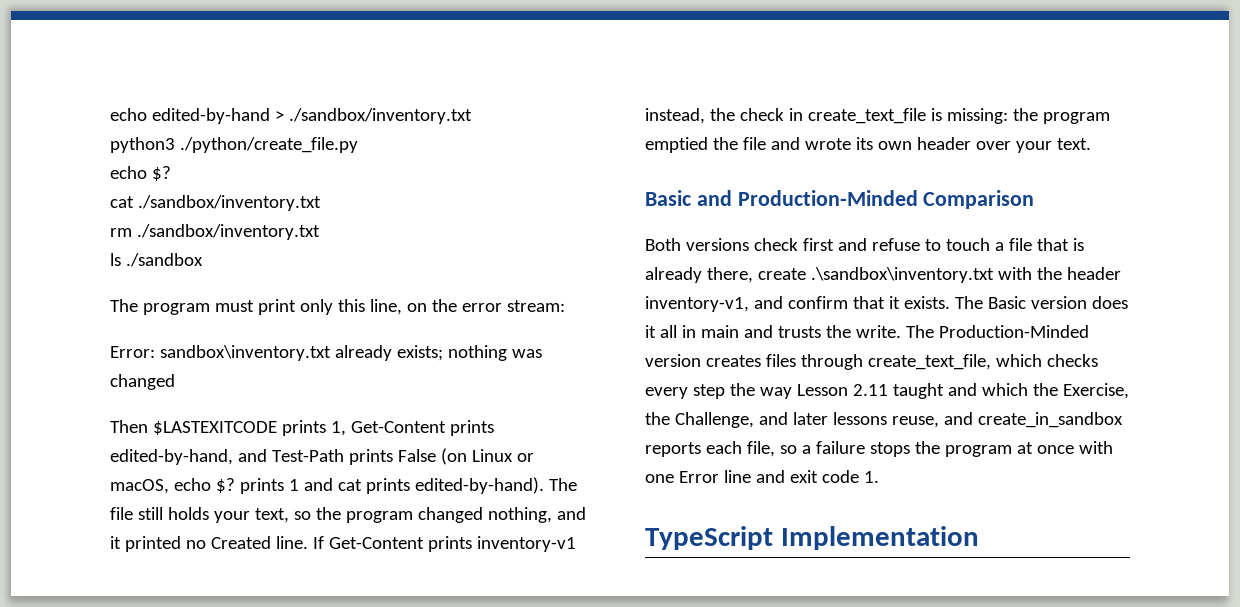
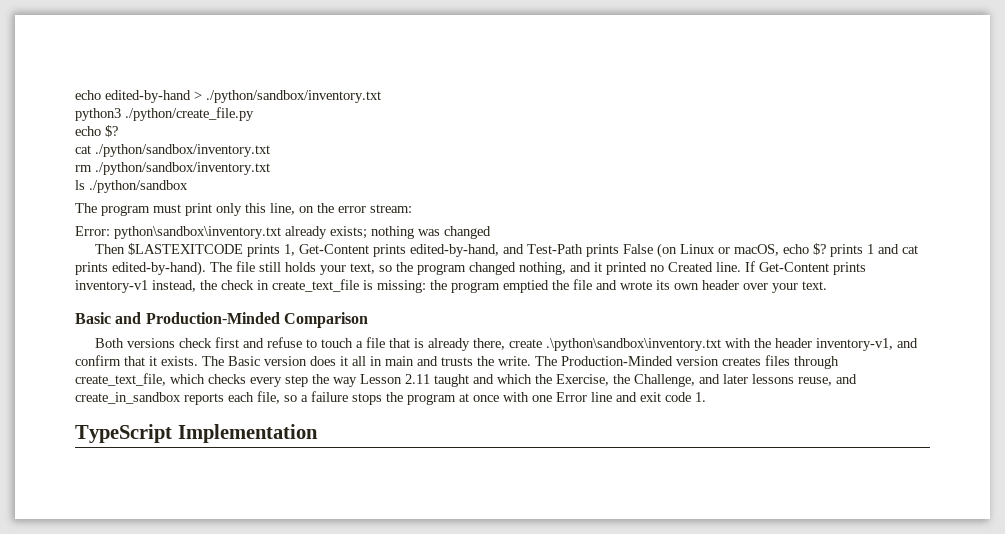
- echo edited-by-hand > ./sandbox/inventory.txt
+ echo edited-by-hand > ./python/sandbox/inventory.txt
- cat ./sandbox/inventory.txt
+ cat ./python/sandbox/inventory.txt
- rm ./sandbox/inventory.txt
+ rm ./python/sandbox/inventory.txt
- ls ./sandbox
+ ls ./python/sandbox
- Error: sandbox\inventory.txt already exists; nothing was changed
+ Error: python\sandbox\inventory.txt already exists; nothing was changed
- Both versions check first and refuse to touch a file that is already there, create .\sandbox\inventory.txt with the header inventory-v1, and confirm that it exists.
+ Both versions check first and refuse to touch a file that is already there, create .\python\sandbox\inventory.txt with the header inventory-v1, and confirm that it exists.

